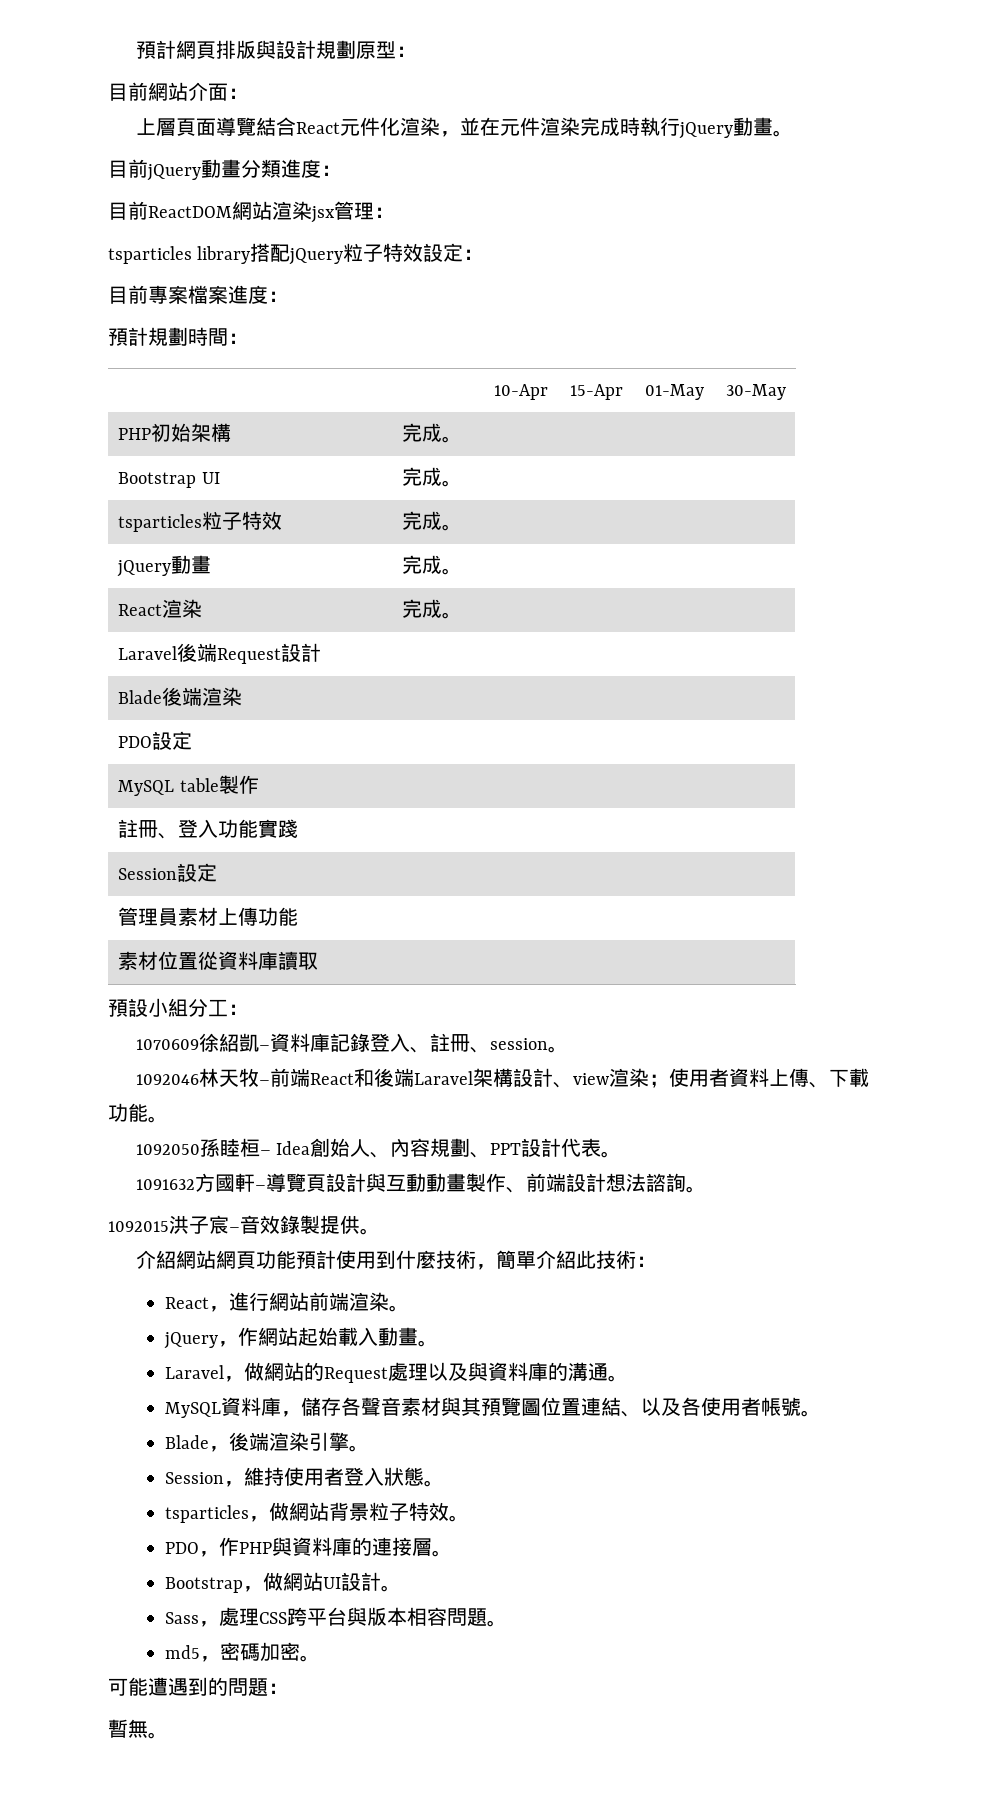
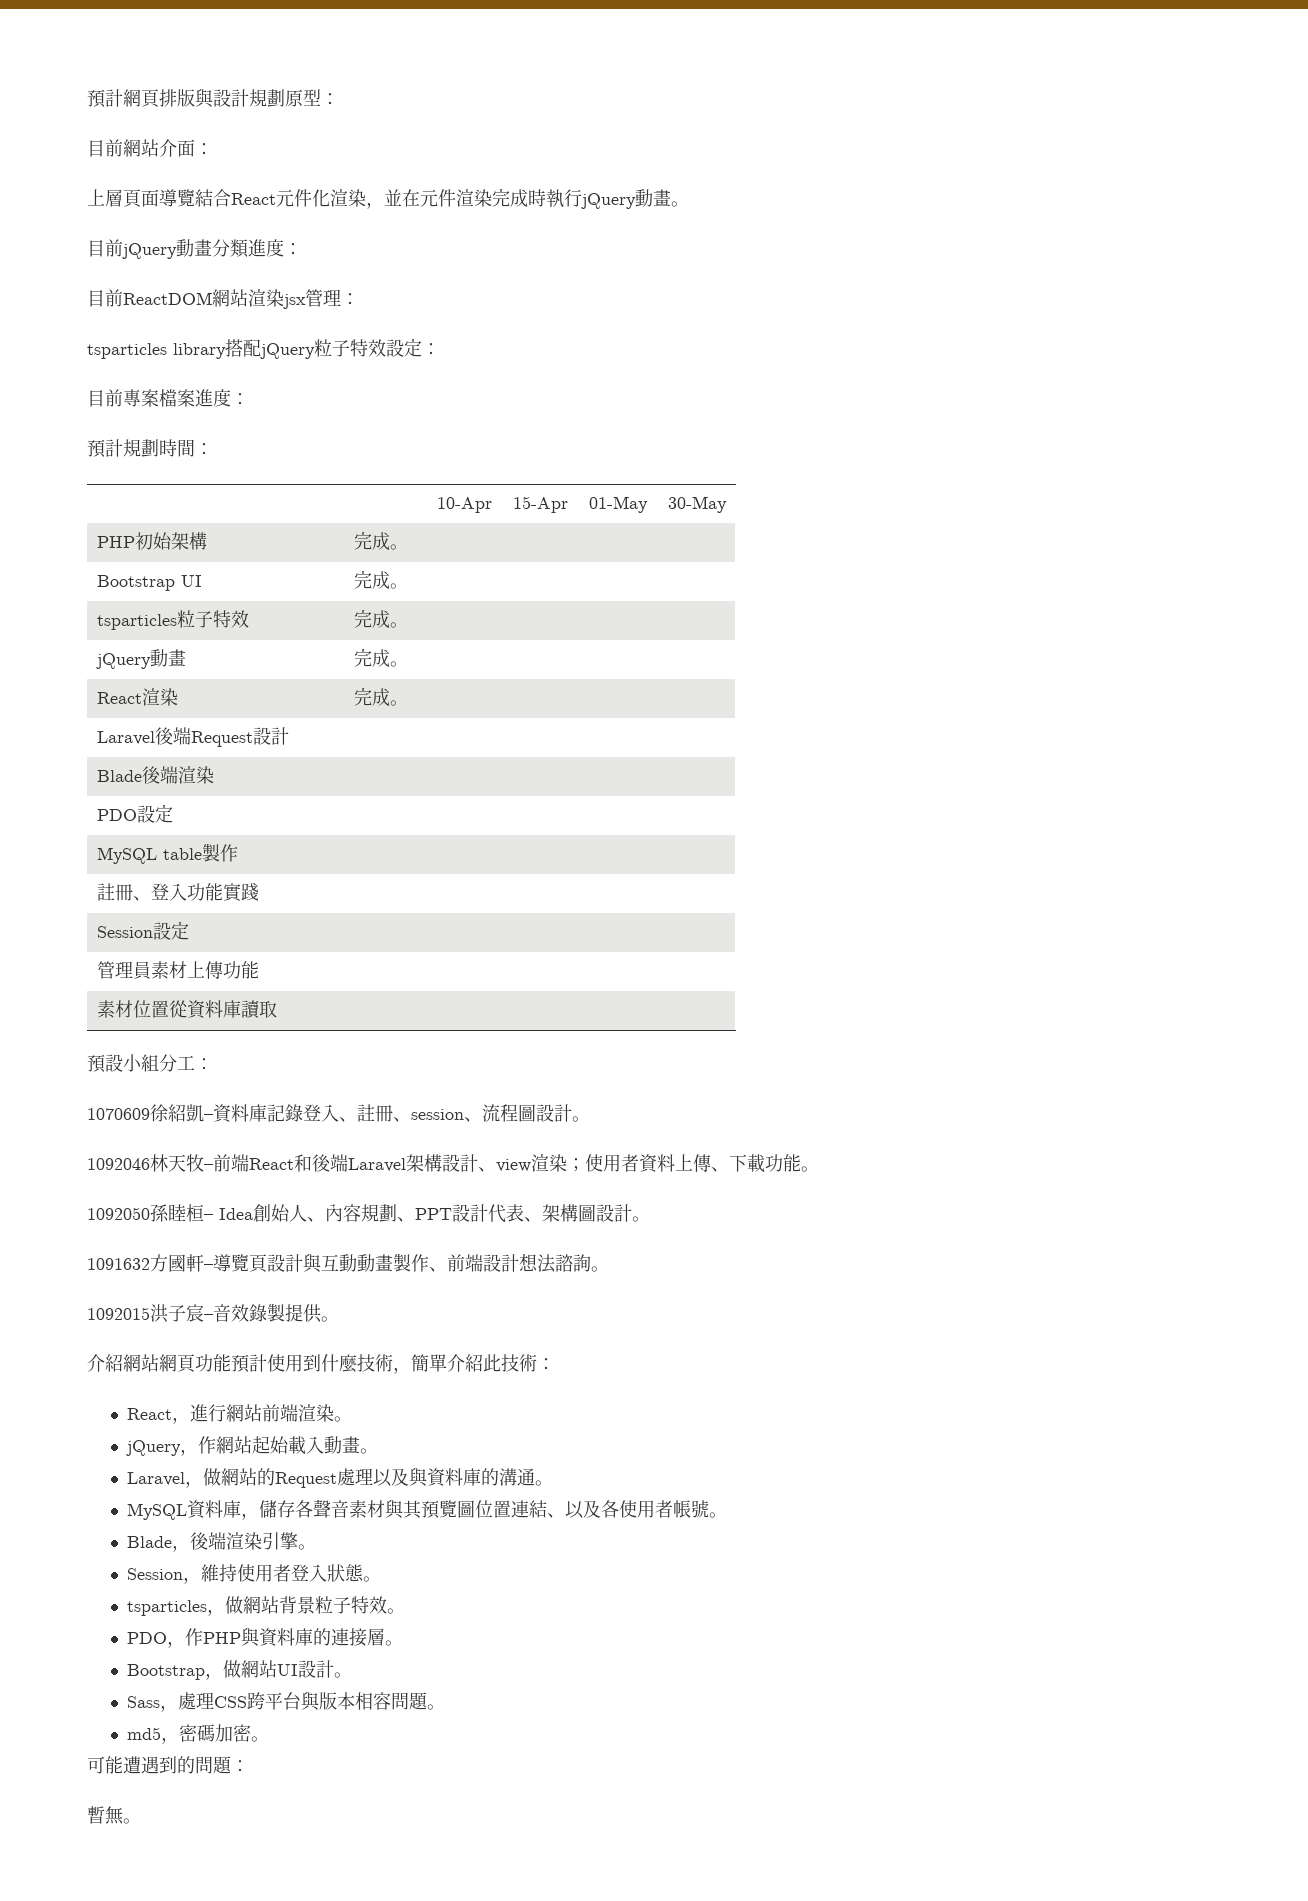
- 1070609徐紹凱–資料庫記錄登入、註冊、session。
+ 1070609徐紹凱–資料庫記錄登入、註冊、session、流程圖設計。
- 1092050孫睦桓– Idea創始人、內容規劃、PPT設計代表。
+ 1092050孫睦桓– Idea創始人、內容規劃、PPT設計代表、架構圖設計。

